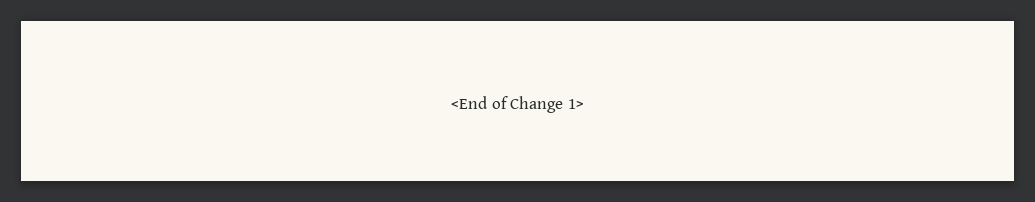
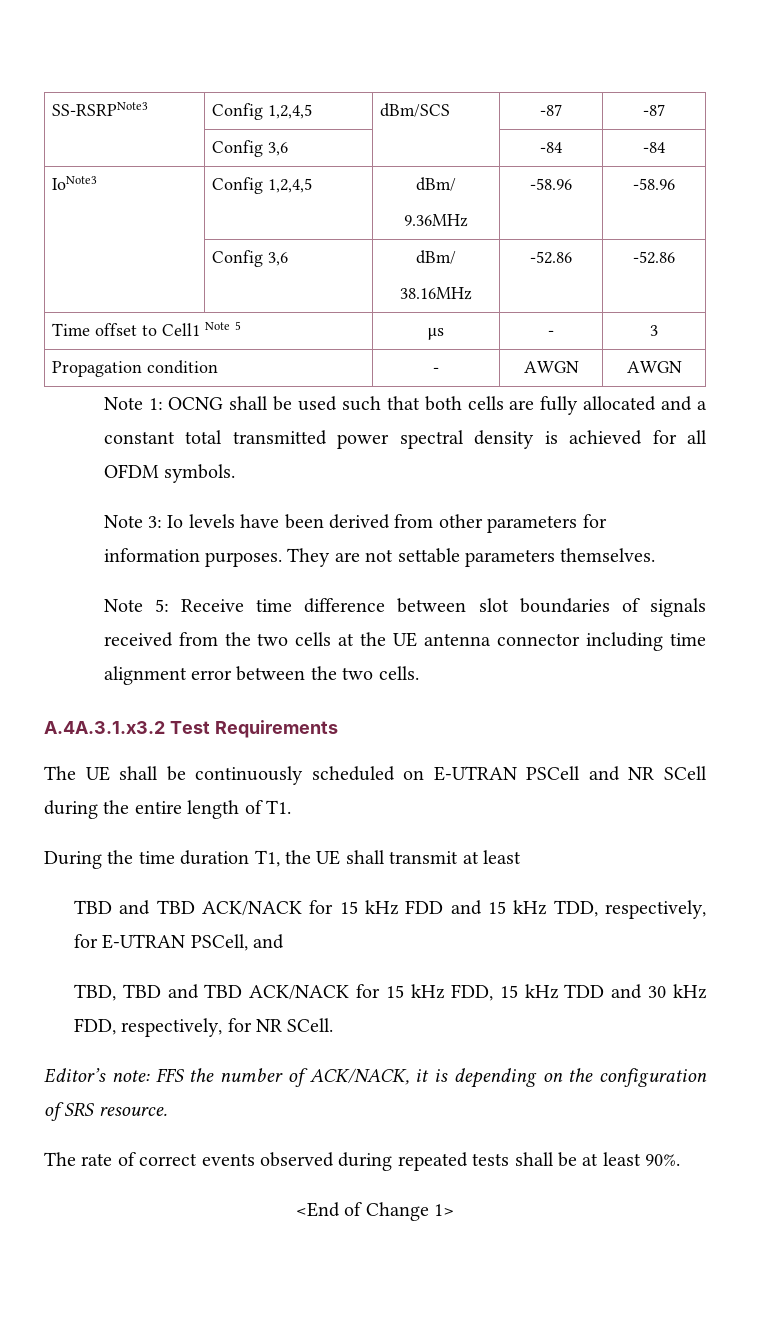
+ SS-RSRPNote3 | Config 1,2,4,5 | dBm/SCS | -87 | -87
+ | Config 3,6 | | -84 | -84
+ IoNote3 | Config 1,2,4,5 | dBm/
+ 9.36MHz | -58.96 | -58.96
+ | Config 3,6 | dBm/
+ 38.16MHz | -52.86 | -52.86
+ Time offset to Cell1 Note 5 | μs | - | 3
+ Propagation condition | - | AWGN | AWGN
+ Note 1: OCNG shall be used such that both cells are fully allocated and a constant total transmitted power spectral density is achieved for all OFDM symbols.
+ Note 3: Io levels have been derived from other parameters for information purposes. They are not settable parameters themselves.
+ Note 5: Receive time difference between slot boundaries of signals received from the two cells at the UE antenna connector including time alignment error between the two cells.
+ A.4A.3.1.x3.2 Test Requirements
+ The UE shall be continuously scheduled on E-UTRAN PSCell and NR SCell during the entire length of T1.
+ During the time duration T1, the UE shall transmit at least
+ TBD and TBD ACK/NACK for 15 kHz FDD and 15 kHz TDD, respectively, for E-UTRAN PSCell, and
+ TBD, TBD and TBD ACK/NACK for 15 kHz FDD, 15 kHz TDD and 30 kHz FDD, respectively, for NR SCell.
+ Editor’s note: FFS the number of ACK/NACK, it is depending on the configuration of SRS resource.
+ The rate of correct events observed during repeated tests shall be at least 90%.

